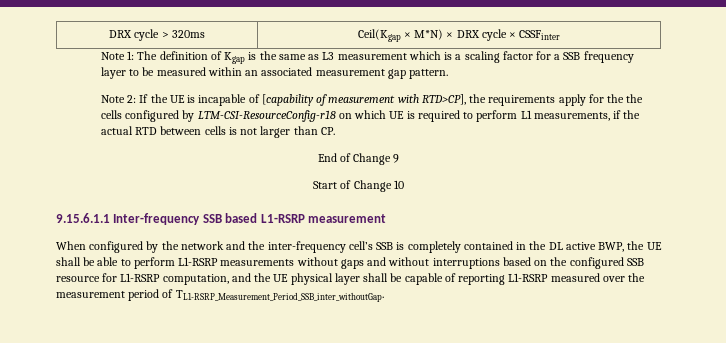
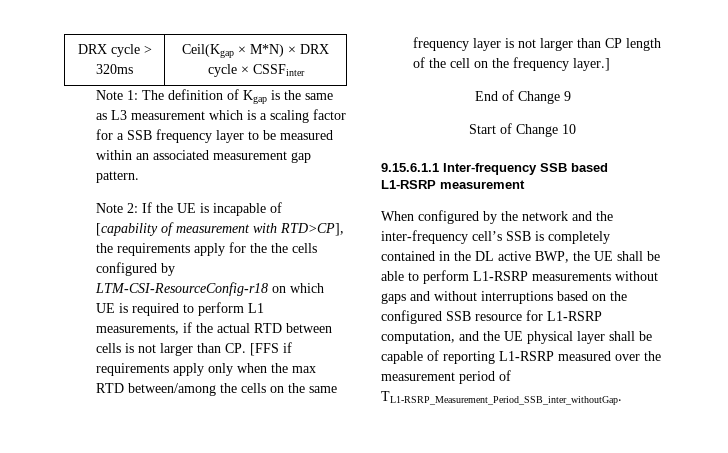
- Note 2: If the UE is incapable of [capability of measurement with RTD>CP], the requirements apply for the the cells configured by LTM-CSI-ResourceConfig-r18 on which UE is required to perform L1 measurements, if the actual RTD between cells is not larger than CP.
+ Note 2: If the UE is incapable of [capability of measurement with RTD>CP], the requirements apply for the the cells configured by LTM-CSI-ResourceConfig-r18 on which UE is required to perform L1 measurements, if the actual RTD between cells is not larger than CP. [FFS if requirements apply only when the max RTD between/among the cells on the same frequency layer is not larger than CP length of the cell on the frequency layer.]

